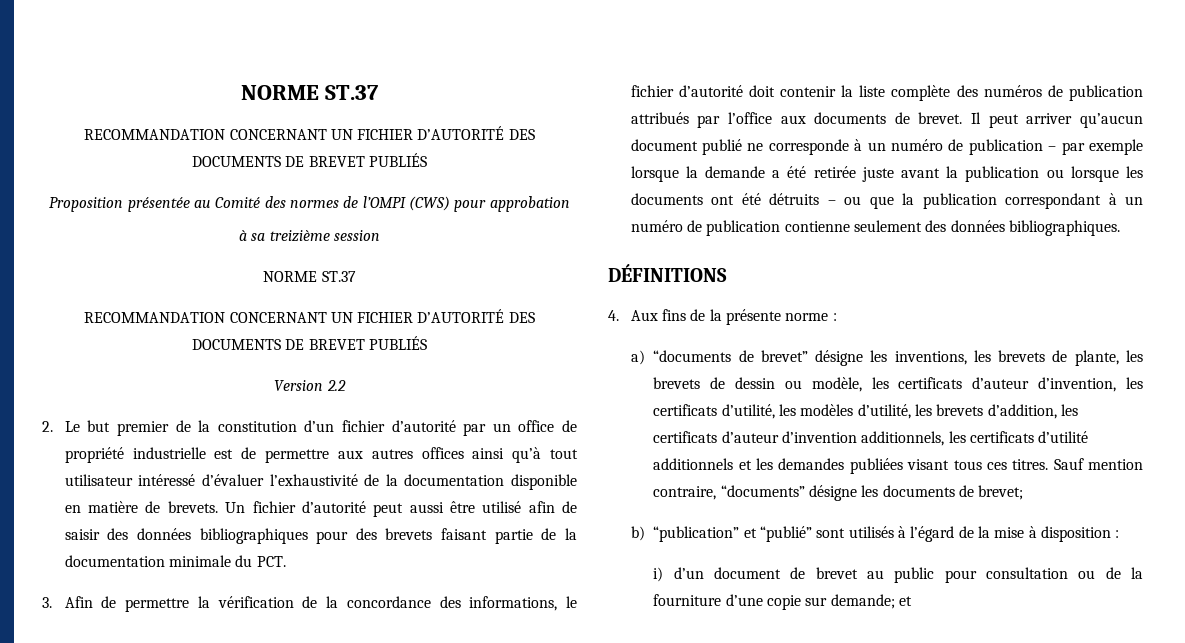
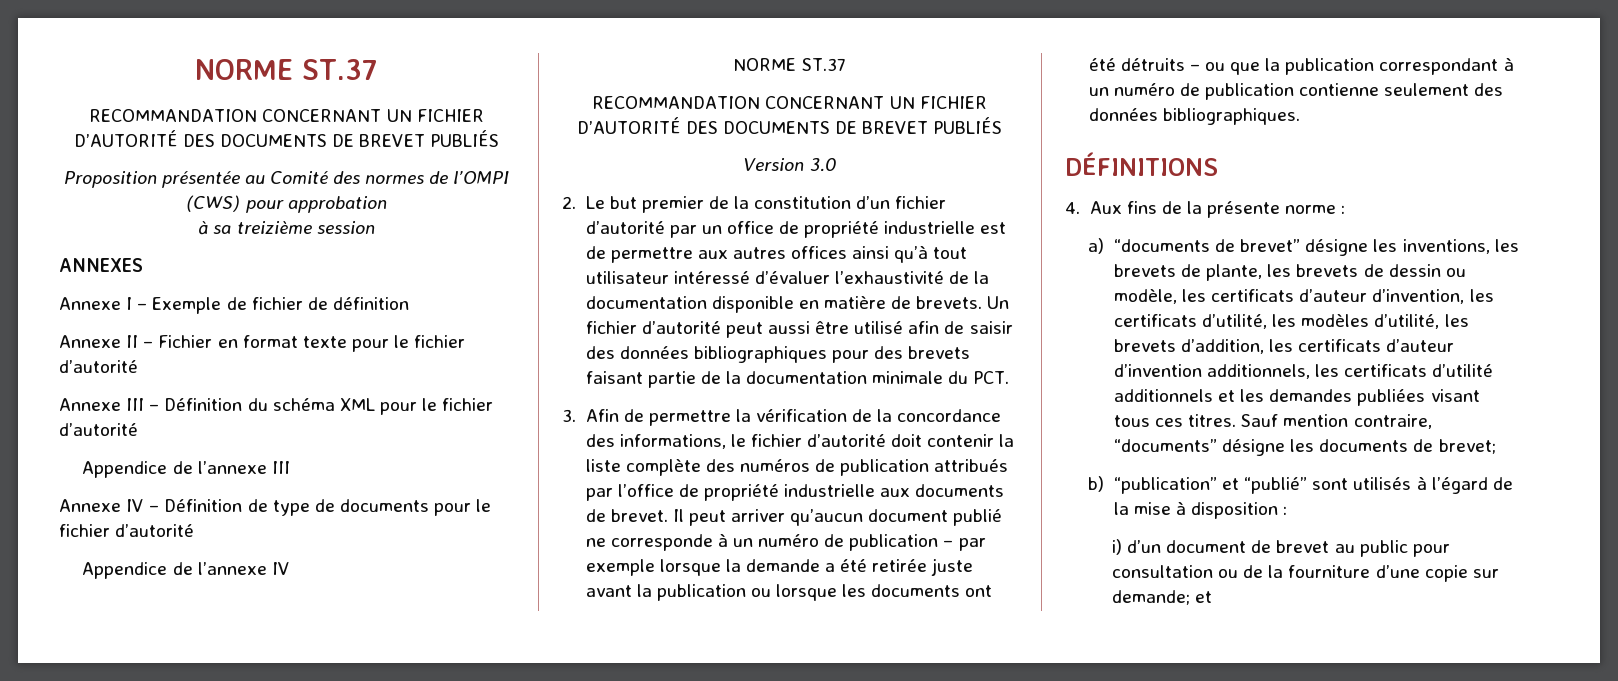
+ ANNEXES
+ Annexe I – Exemple de fichier de définition
+ Annexe II – Fichier en format texte pour le fichier d’autorité
+ Annexe III – Définition du schéma XML pour le fichier d’autorité
+ Appendice de l’annexe III
+ Annexe IV – Définition de type de documents pour le fichier d’autorité
+ Appendice de l’annexe IV
- Version 2.2
+ Version 3.0
- 3. Afin de permettre la vérification de la concordance des informations, le fichier d’autorité doit contenir la liste complète des numéros de publication attribués par l’office aux documents de brevet.
+ 3. Afin de permettre la vérification de la concordance des informations, le fichier d’autorité doit contenir la liste complète des numéros de publication attribués par l’office de propriété industrielle aux documents de brevet.

